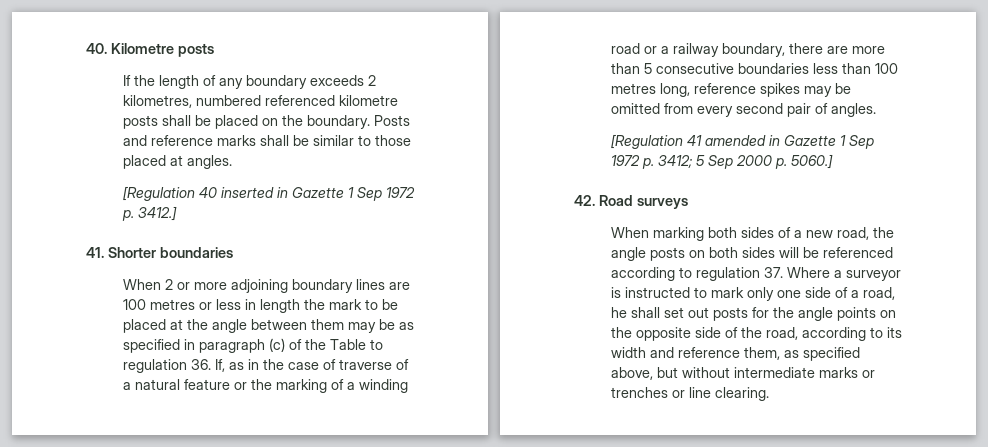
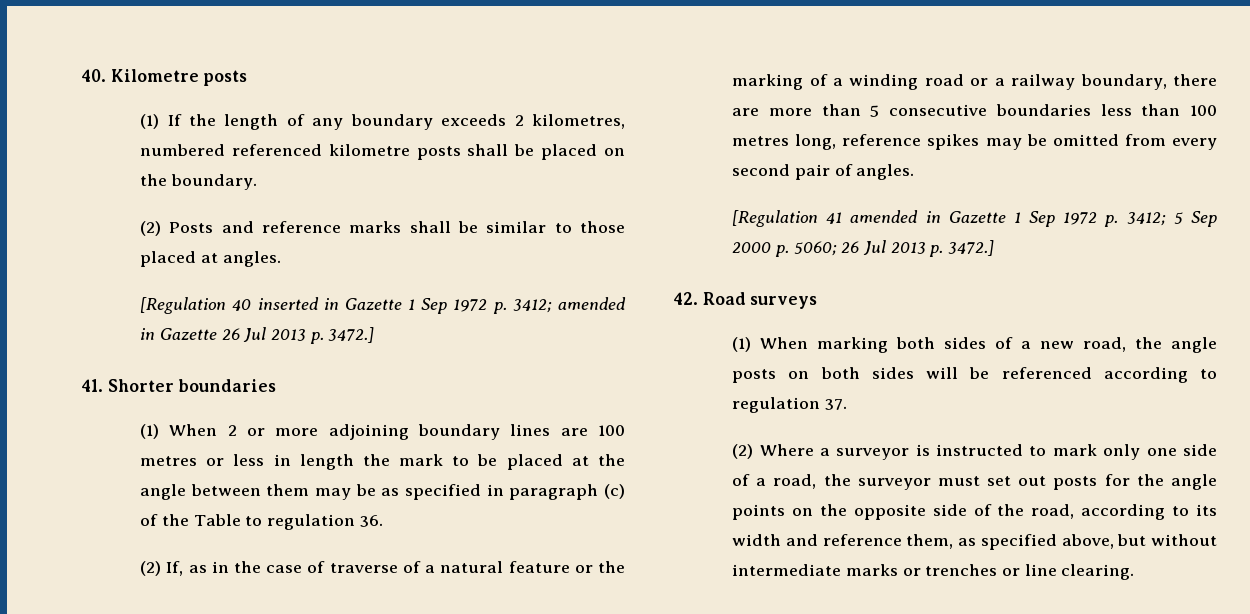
- If the length of any boundary exceeds 2 kilometres, numbered referenced kilometre posts shall be placed on the boundary. Posts and reference marks shall be similar to those placed at angles.
+ (1) If the length of any boundary exceeds 2 kilometres, numbered referenced kilometre posts shall be placed on the boundary.
+ (2) Posts and reference marks shall be similar to those placed at angles.
- [Regulation 40 inserted in Gazette 1 Sep 1972 p. 3412.]
+ [Regulation 40 inserted in Gazette 1 Sep 1972 p. 3412; amended in Gazette 26 Jul 2013 p. 3472.]
- When 2 or more adjoining boundary lines are 100 metres or less in length the mark to be placed at the angle between them may be as specified in paragraph (c) of the Table to regulation 36. If, as in the case of traverse of a natural feature or the marking of a winding road or a railway boundary, there are more than 5 consecutive boundaries less than 100 metres long, reference spikes may be omitted from every second pair of angles.
+ (1) When 2 or more adjoining boundary lines are 100 metres or less in length the mark to be placed at the angle between them may be as specified in paragraph (c) of the Table to regulation 36.
+ (2) If, as in the case of traverse of a natural feature or the marking of a winding road or a railway boundary, there are more than 5 consecutive boundaries less than 100 metres long, reference spikes may be omitted from every second pair of angles.
- [Regulation 41 amended in Gazette 1 Sep 1972 p. 3412; 5 Sep 2000 p. 5060.]
+ [Regulation 41 amended in Gazette 1 Sep 1972 p. 3412; 5 Sep 2000 p. 5060; 26 Jul 2013 p. 3472.]
- When marking both sides of a new road, the angle posts on both sides will be referenced according to regulation 37. Where a surveyor is instructed to mark only one side of a road, he shall set out posts for the angle points on the opposite side of the road, according to its width and reference them, as specified above, but without intermediate marks or trenches or line clearing.
+ (1) When marking both sides of a new road, the angle posts on both sides will be referenced according to regulation 37.
+ (2) Where a surveyor is instructed to mark only one side of a road, the surveyor must set out posts for the angle points on the opposite side of the road, according to its width and reference them, as specified above, but without intermediate marks or trenches or line clearing.

